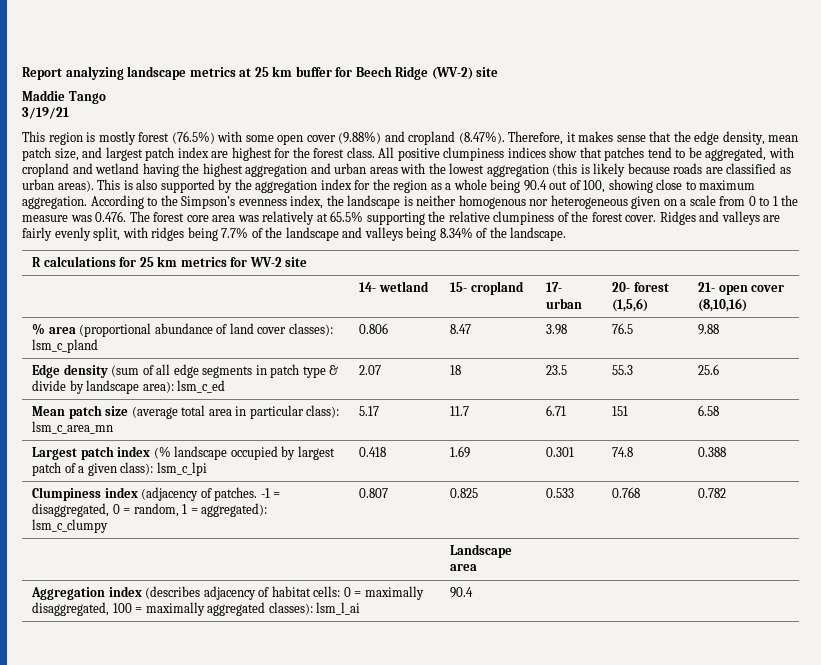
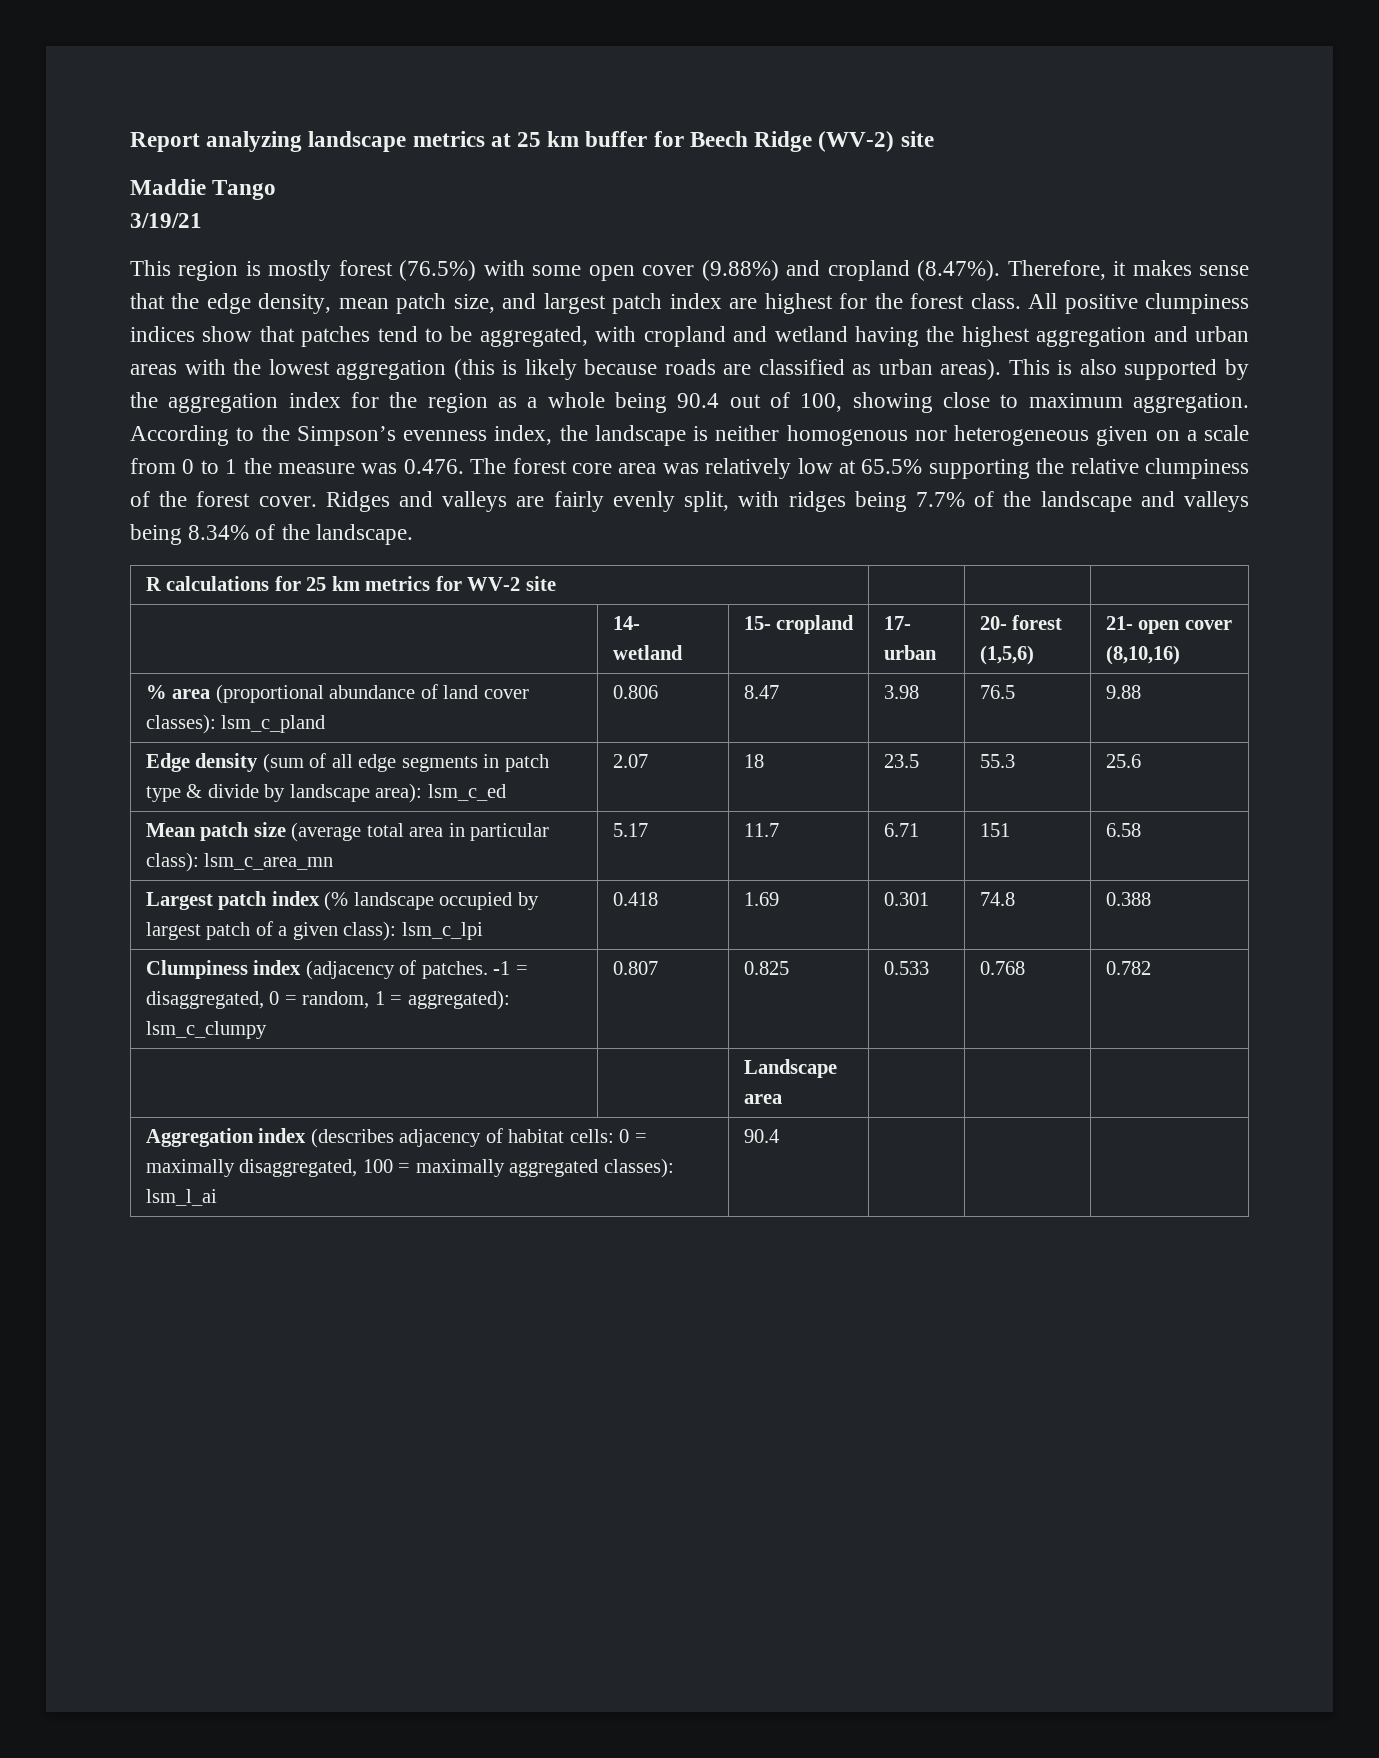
- According to the Simpson’s evenness index, the landscape is neither homogenous nor heterogeneous given on a scale from 0 to 1 the measure was 0.476. The forest core area was relatively at 65.5% supporting the relative clumpiness of the forest cover.
+ According to the Simpson’s evenness index, the landscape is neither homogenous nor heterogeneous given on a scale from 0 to 1 the measure was 0.476. The forest core area was relatively low at 65.5% supporting the relative clumpiness of the forest cover.

